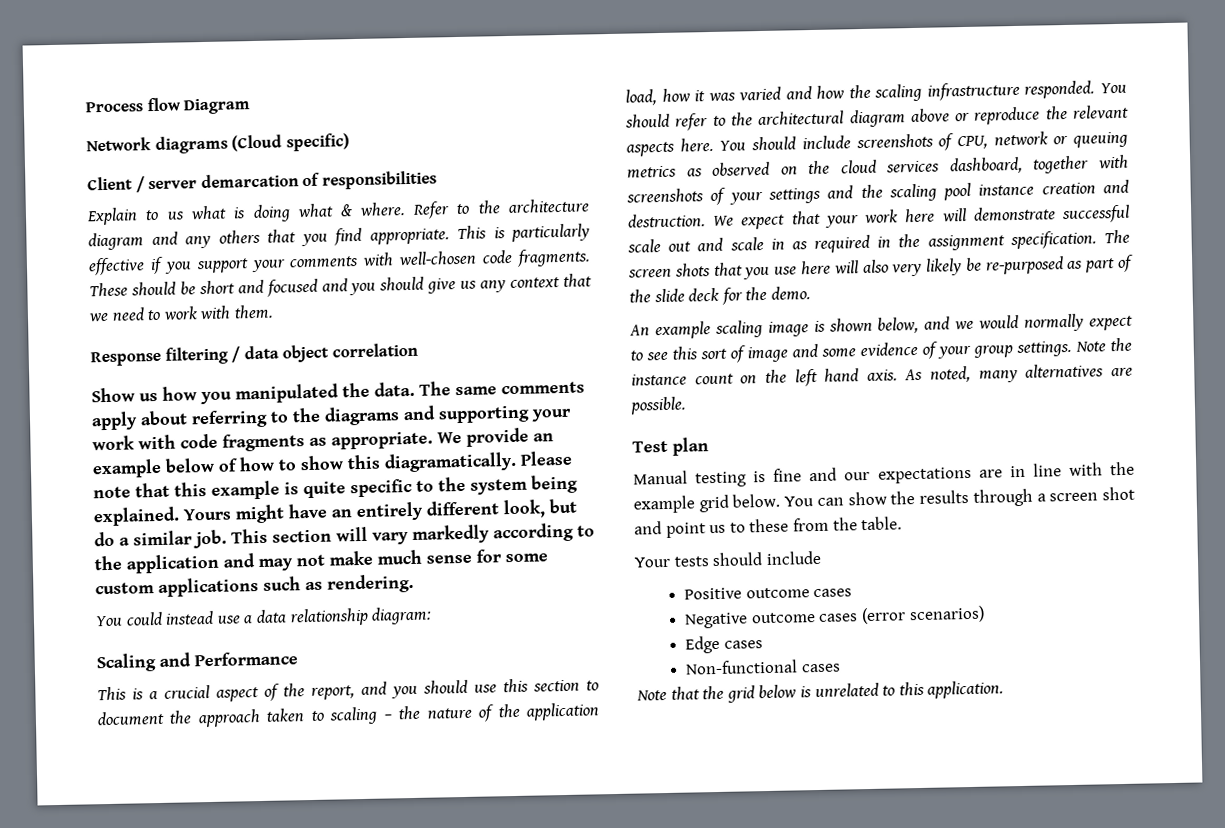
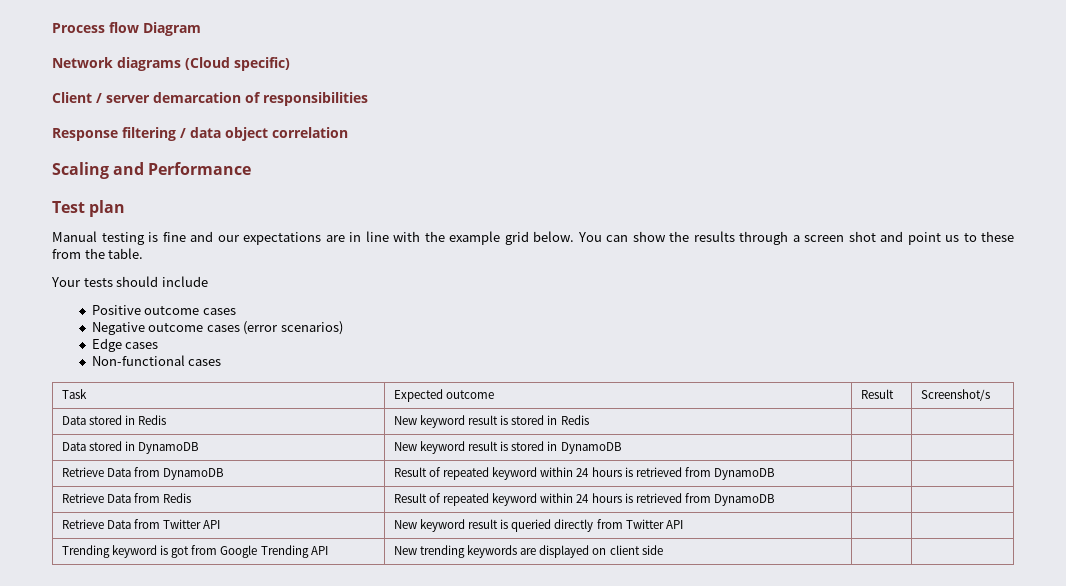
- Explain to us what is doing what & where. Refer to the architecture diagram and any others that you find appropriate. This is particularly effective if you support your comments with well-chosen code fragments. These should be short and focused and you should give us any context that we need to work with them.
- Show us how you manipulated the data. The same comments apply about referring to the diagrams and supporting your work with code fragments as appropriate. We provide an example below of how to show this diagramatically. Please note that this example is quite specific to the system being explained. Yours might have an entirely different look, but do a similar job. This section will vary markedly according to the application and may not make much sense for some custom applications such as rendering.
- You could instead use a data relationship diagram:
  Scaling and Performance
- This is a crucial aspect of the report, and you should use this section to document the approach taken to scaling – the nature of the application load, how it was varied and how the scaling infrastructure responded. You should refer to the architectural diagram above or reproduce the relevant aspects here. You should include screenshots of CPU, network or queuing metrics as observed on the cloud services dashboard, together with screenshots of your settings and the scaling pool instance creation and destruction. We expect that your work here will demonstrate successful scale out and scale in as required in the assignment specification. The screen shots that you use here will also very likely be re-purposed as part of the slide deck for the demo.
- An example scaling image is shown below, and we would normally expect to see this sort of image and some evidence of your group settings. Note the instance count on the left hand axis. As noted, many alternatives are possible.
- Note that the grid below is unrelated to this application.
+ Task | Expected outcome | Result | Screenshot/s
+ Data stored in Redis | New keyword result is stored in Redis | |
+ Data stored in DynamoDB | New keyword result is stored in DynamoDB | |
+ Retrieve Data from DynamoDB | Result of repeated keyword within 24 hours is retrieved from DynamoDB | |
+ Retrieve Data from Redis | Result of repeated keyword within 24 hours is retrieved from DynamoDB | |
+ Retrieve Data from Twitter API | New keyword result is queried directly from Twitter API | |
+ Trending keyword is got from Google Trending API | New trending keywords are displayed on client side | |

